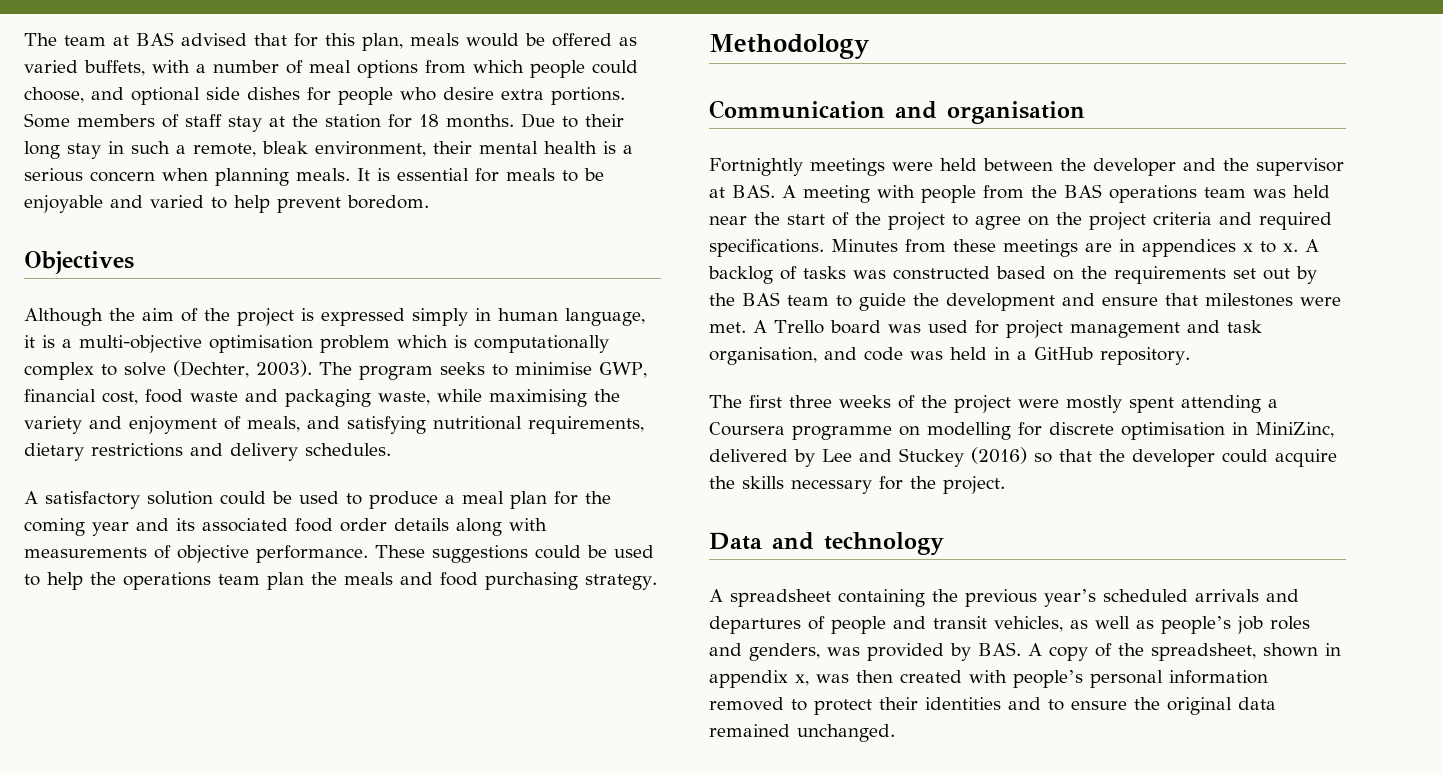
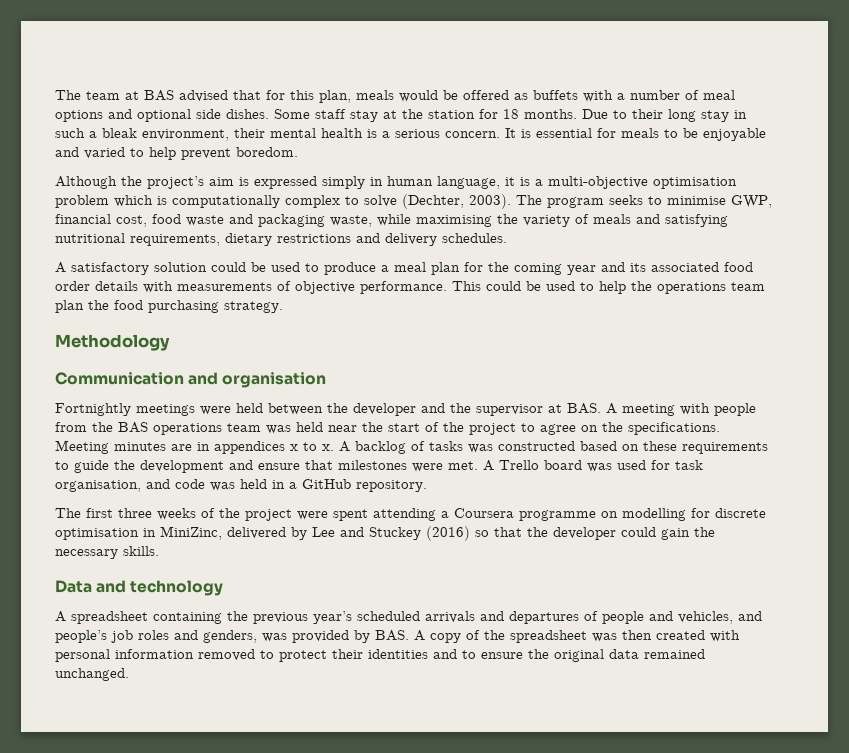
- The team at BAS advised that for this plan, meals would be offered as varied buffets, with a number of meal options from which people could choose, and optional side dishes for people who desire extra portions. Some members of staff stay at the station for 18 months.
+ The team at BAS advised that for this plan, meals would be offered as buffets with a number of meal options and optional side dishes. Some staff stay at the station for 18 months.
- Due to their long stay in such a remote, bleak environment, their mental health is a serious concern when planning meals.
+ Due to their long stay in such a bleak environment, their mental health is a serious concern.
- Objectives
- Although the aim of the project is expressed simply in human language, it is a multi-objective optimisation problem which is computationally complex to solve (Dechter, 2003).
+ Although the project’s aim is expressed simply in human language, it is a multi-objective optimisation problem which is computationally complex to solve (Dechter, 2003).
- The program seeks to minimise GWP, financial cost, food waste and packaging waste, while maximising the variety and enjoyment of meals, and satisfying nutritional requirements, dietary restrictions and delivery schedules.
+ The program seeks to minimise GWP, financial cost, food waste and packaging waste, while maximising the variety of meals and satisfying nutritional requirements, dietary restrictions and delivery schedules.
- A satisfactory solution could be used to produce a meal plan for the coming year and its associated food order details along with measurements of objective performance.
+ A satisfactory solution could be used to produce a meal plan for the coming year and its associated food order details with measurements of objective performance.
- These suggestions could be used to help the operations team plan the meals and food purchasing strategy.
+ This could be used to help the operations team plan the food purchasing strategy.
- Fortnightly meetings were held between the developer and the supervisor at BAS. A meeting with people from the BAS operations team was held near the start of the project to agree on the project criteria and required specifications. Minutes from these meetings are in appendices x to x.
+ Fortnightly meetings were held between the developer and the supervisor at BAS. A meeting with people from the BAS operations team was held near the start of the project to agree on the specifications. Meeting minutes are in appendices x to x.
- A backlog of tasks was constructed based on the requirements set out by the BAS team to guide the development and ensure that milestones were met.
+ A backlog of tasks was constructed based on these requirements to guide the development and ensure that milestones were met.
- A Trello board was used for project management and task organisation, and code was held in a GitHub repository.
+ A Trello board was used for task organisation, and code was held in a GitHub repository.
- The first three weeks of the project were mostly spent attending a Coursera programme on modelling for discrete optimisation in MiniZinc, delivered by Lee and Stuckey (2016) so that the developer could acquire the skills necessary for the project.
+ The first three weeks of the project were spent attending a Coursera programme on modelling for discrete optimisation in MiniZinc, delivered by Lee and Stuckey (2016) so that the developer could gain the necessary skills.
- A spreadsheet containing the previous year’s scheduled arrivals and departures of people and transit vehicles, as well as people’s job roles and genders, was provided by BAS. A copy of the spreadsheet, shown in appendix x, was then created with people’s personal information removed to protect their identities and to ensure the original data remained unchanged.
+ A spreadsheet containing the previous year’s scheduled arrivals and departures of people and vehicles, and people’s job roles and genders, was provided by BAS. A copy of the spreadsheet was then created with personal information removed to protect their identities and to ensure the original data remained unchanged.

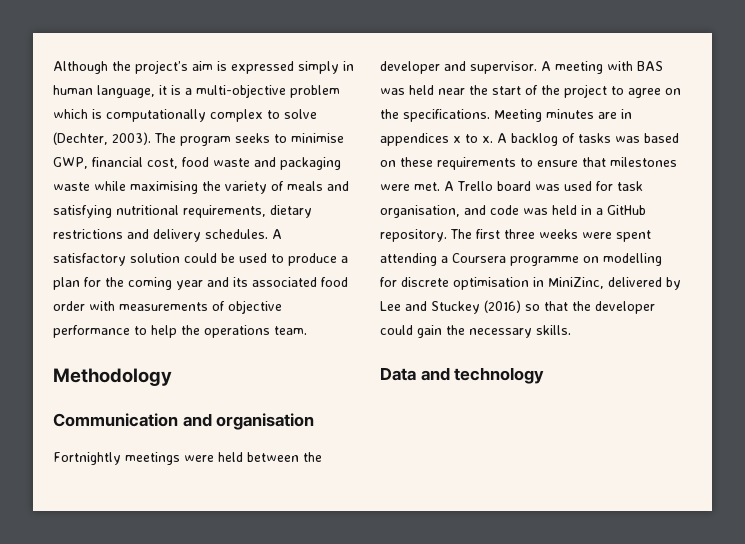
- The team at BAS advised that for this plan, meals would be offered as buffets with a number of meal options and optional side dishes. Some staff stay at the station for 18 months. Due to their long stay in such a bleak environment, their mental health is a serious concern. It is essential for meals to be enjoyable and varied to help prevent boredom.
- Although the project’s aim is expressed simply in human language, it is a multi-objective optimisation problem which is computationally complex to solve (Dechter, 2003).
+ Although the project’s aim is expressed simply in human language, it is a multi-objective problem which is computationally complex to solve (Dechter, 2003).
- The program seeks to minimise GWP, financial cost, food waste and packaging waste, while maximising the variety of meals and satisfying nutritional requirements, dietary restrictions and delivery schedules.
- A satisfactory solution could be used to produce a meal plan for the coming year and its associated food order details with measurements of objective performance. This could be used to help the operations team plan the food purchasing strategy.
+ The program seeks to minimise GWP, financial cost, food waste and packaging waste while maximising the variety of meals and satisfying nutritional requirements, dietary restrictions and delivery schedules. A satisfactory solution could be used to produce a plan for the coming year and its associated food order with measurements of objective performance to help the operations team.
- Fortnightly meetings were held between the developer and the supervisor at BAS. A meeting with people from the BAS operations team was held near the start of the project to agree on the specifications.
+ Fortnightly meetings were held between the developer and supervisor. A meeting with BAS was held near the start of the project to agree on the specifications.
- A backlog of tasks was constructed based on these requirements to guide the development and ensure that milestones were met.
+ A backlog of tasks was based on these requirements to ensure that milestones were met.
- A Trello board was used for task organisation, and code was held in a GitHub repository.
- The first three weeks of the project were spent attending a Coursera programme on modelling for discrete optimisation in MiniZinc, delivered by Lee and Stuckey (2016) so that the developer could gain the necessary skills.
+ A Trello board was used for task organisation, and code was held in a GitHub repository. The first three weeks were spent attending a Coursera programme on modelling for discrete optimisation in MiniZinc, delivered by Lee and Stuckey (2016) so that the developer could gain the necessary skills.
- A spreadsheet containing the previous year’s scheduled arrivals and departures of people and vehicles, and people’s job roles and genders, was provided by BAS. A copy of the spreadsheet was then created with personal information removed to protect their identities and to ensure the original data remained unchanged.

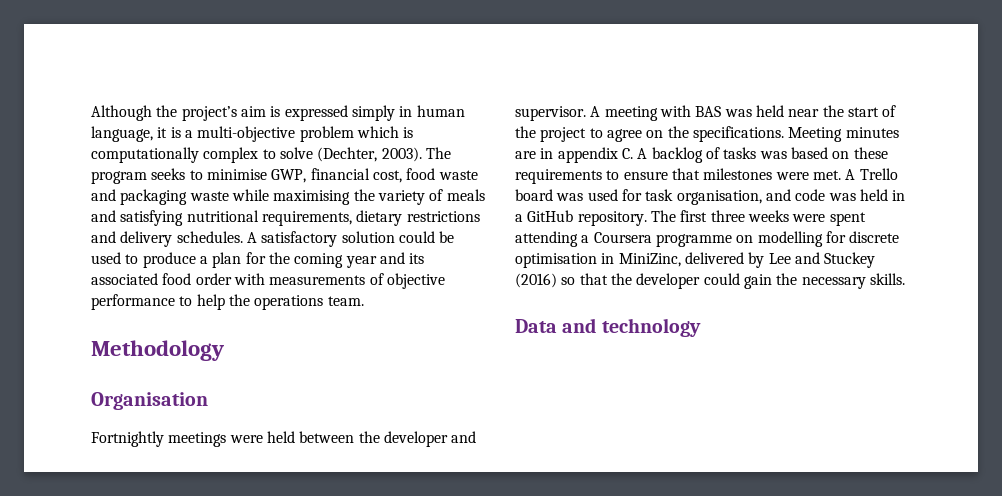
- Communication and organisation
+ Organisation
- Meeting minutes are in appendices x to x. A backlog of tasks was based on these requirements to ensure that milestones were met.
+ Meeting minutes are in appendix C. A backlog of tasks was based on these requirements to ensure that milestones were met.

